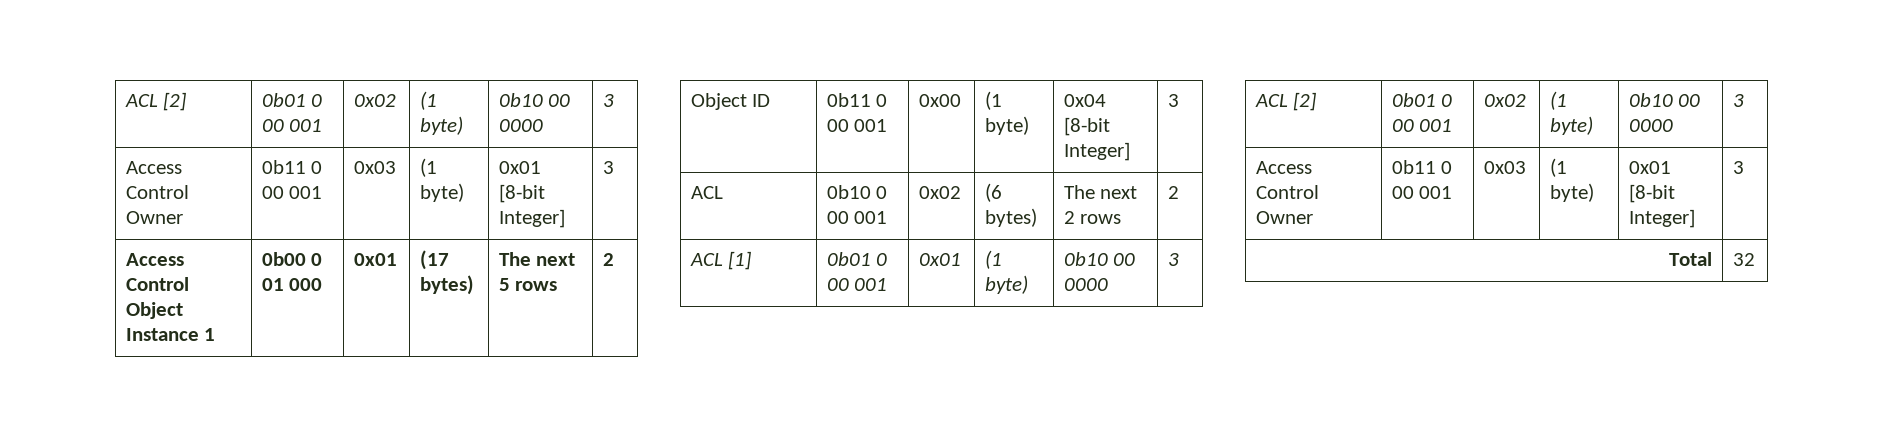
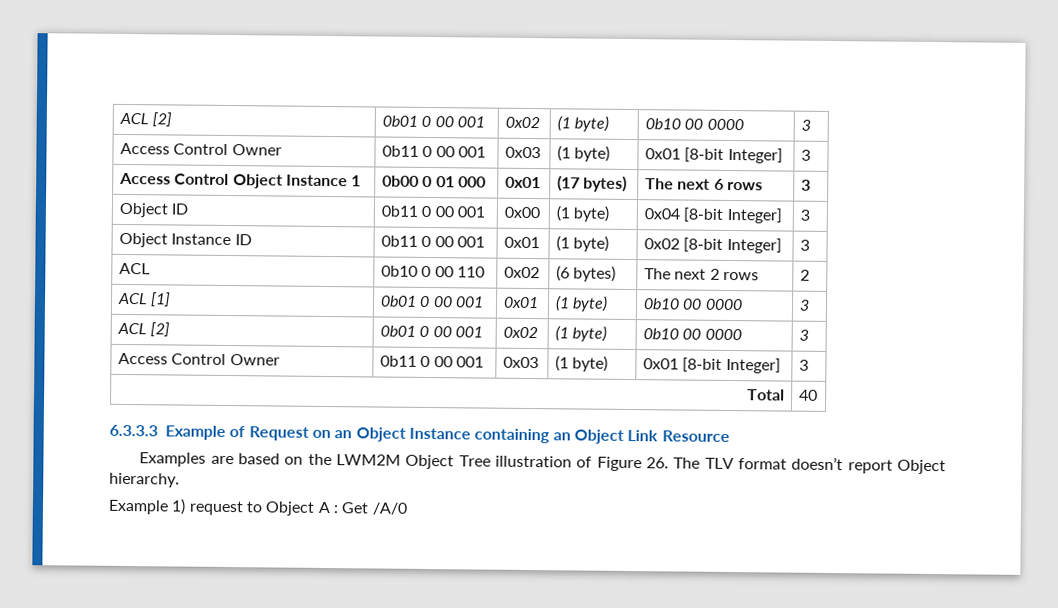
- Access Control Object Instance 1 | 0b00 0 01 000 | 0x01 | (17 bytes) | The next 5 rows | 2
+ Access Control Object Instance 1 | 0b00 0 01 000 | 0x01 | (17 bytes) | The next 6 rows | 3
+ Object Instance ID | 0b11 0 00 001 | 0x01 | (1 byte) | 0x02 [8-bit Integer] | 3
- ACL | 0b10 0 00 001 | 0x02 | (6 bytes) | The next 2 rows | 2
+ ACL | 0b10 0 00 110 | 0x02 | (6 bytes) | The next 2 rows | 2
- Total | 32
+ Total | 40
+ 6.3.3.3 Example of Request on an Object Instance containing an Object Link Resource
+ Examples are based on the LWM2M Object Tree illustration of Figure 26. The TLV format doesn’t report Object hierarchy.
+ Example 1) request to Object A : Get /A/0

